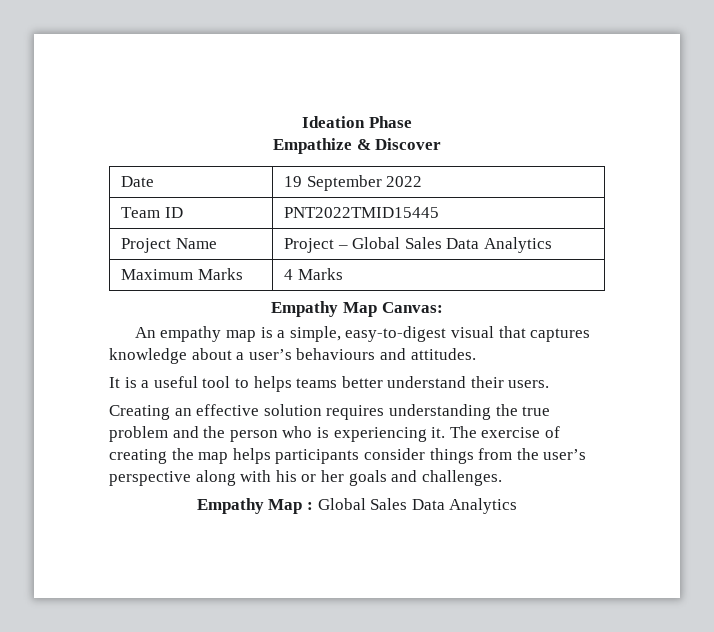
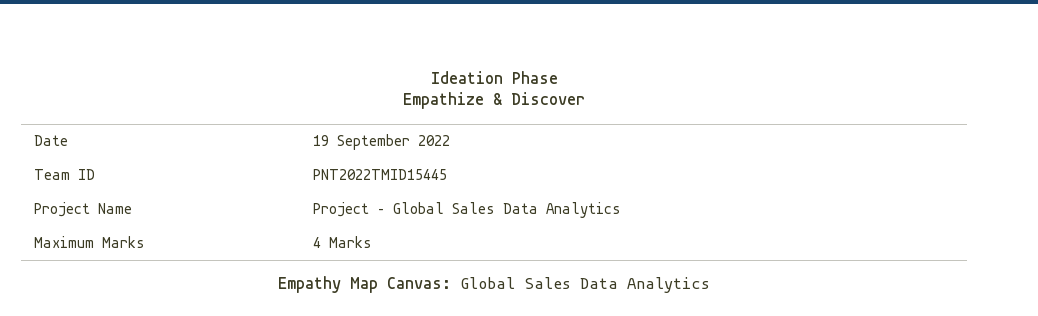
- Empathy Map Canvas:
- An empathy map is a simple, easy-to-digest visual that captures knowledge about a user’s behaviours and attitudes.
- It is a useful tool to helps teams better understand their users.
- Creating an effective solution requires understanding the true problem and the person who is experiencing it. The exercise of creating the map helps participants consider things from the user’s perspective along with his or her goals and challenges.
- Empathy Map : Global Sales Data Analytics
+ Empathy Map Canvas: Global Sales Data Analytics

